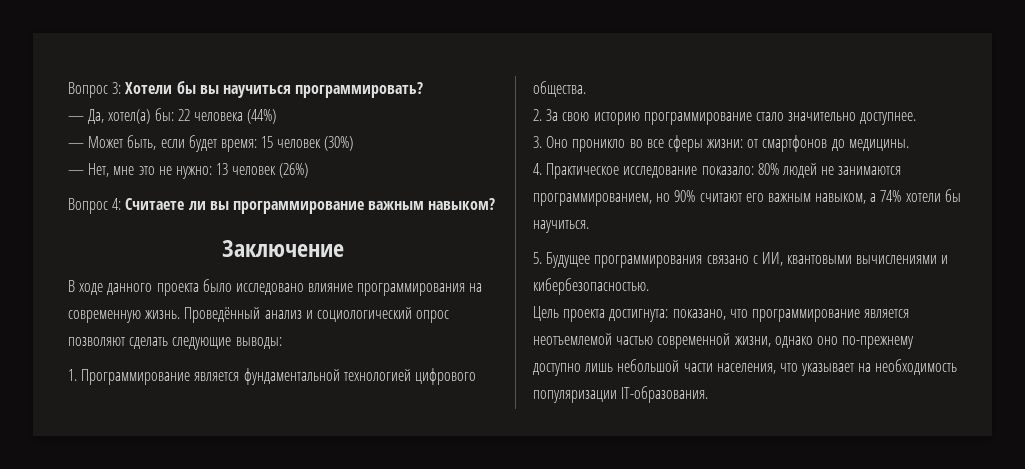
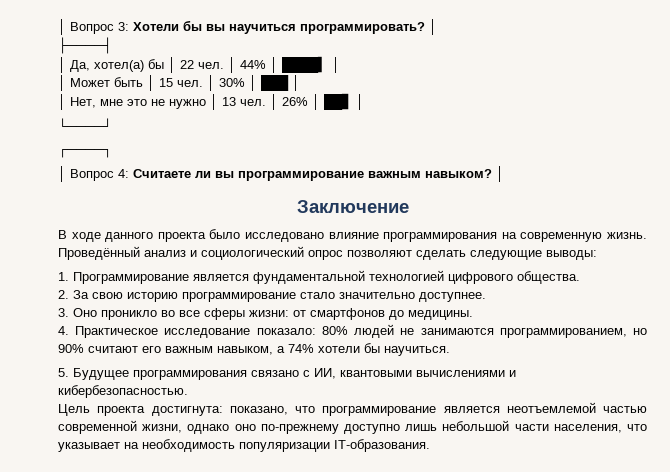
- Вопрос 3: Хотели бы вы научиться программировать?
- — Да, хотел(а) бы: 22 человека (44%)
- — Может быть, если будет время: 15 человек (30%)
- — Нет, мне это не нужно: 13 человек (26%)
- Вопрос 4: Считаете ли вы программирование важным навыком?
+ │ Вопрос 3: Хотели бы вы научиться программировать? │
+ ├────┤
+ │ Да, хотел(а) бы │ 22 чел. │ 44% │ ████▍ │
+ │ Может быть │ 15 чел. │ 30% │ ███ │
+ │ Нет, мне это не нужно │ 13 чел. │ 26% │ ██▋ │
+ └────┘
+ ┌────┐
+ │ Вопрос 4: Считаете ли вы программирование важным навыком? │

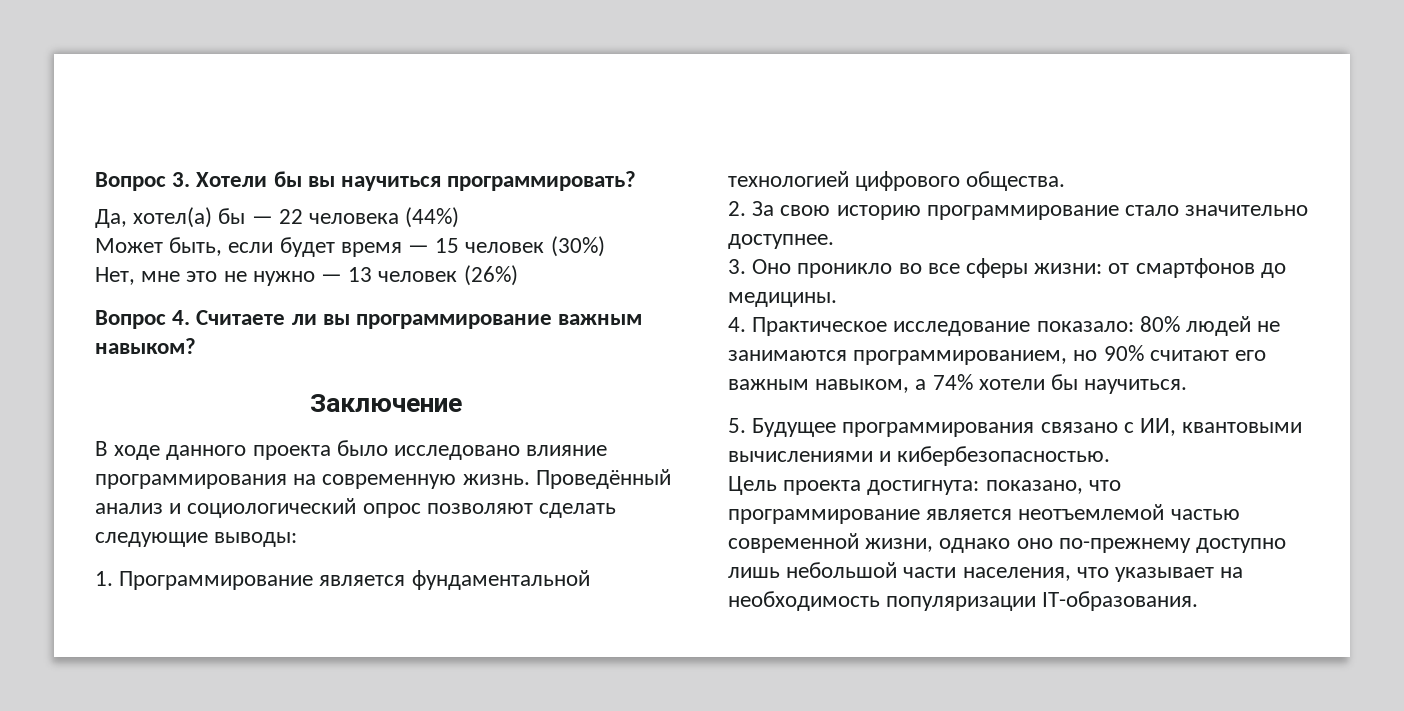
- │ Вопрос 3: Хотели бы вы научиться программировать? │
- ├────┤
- │ Да, хотел(а) бы │ 22 чел. │ 44% │ ████▍ │
- │ Может быть │ 15 чел. │ 30% │ ███ │
- │ Нет, мне это не нужно │ 13 чел. │ 26% │ ██▋ │
- └────┘
- ┌────┐
- │ Вопрос 4: Считаете ли вы программирование важным навыком? │
+ Вопрос 3. Хотели бы вы научиться программировать?
+ Да, хотел(а) бы — 22 человека (44%)
+ Может быть, если будет время — 15 человек (30%)
+ Нет, мне это не нужно — 13 человек (26%)
+ Вопрос 4. Считаете ли вы программирование важным навыком?

